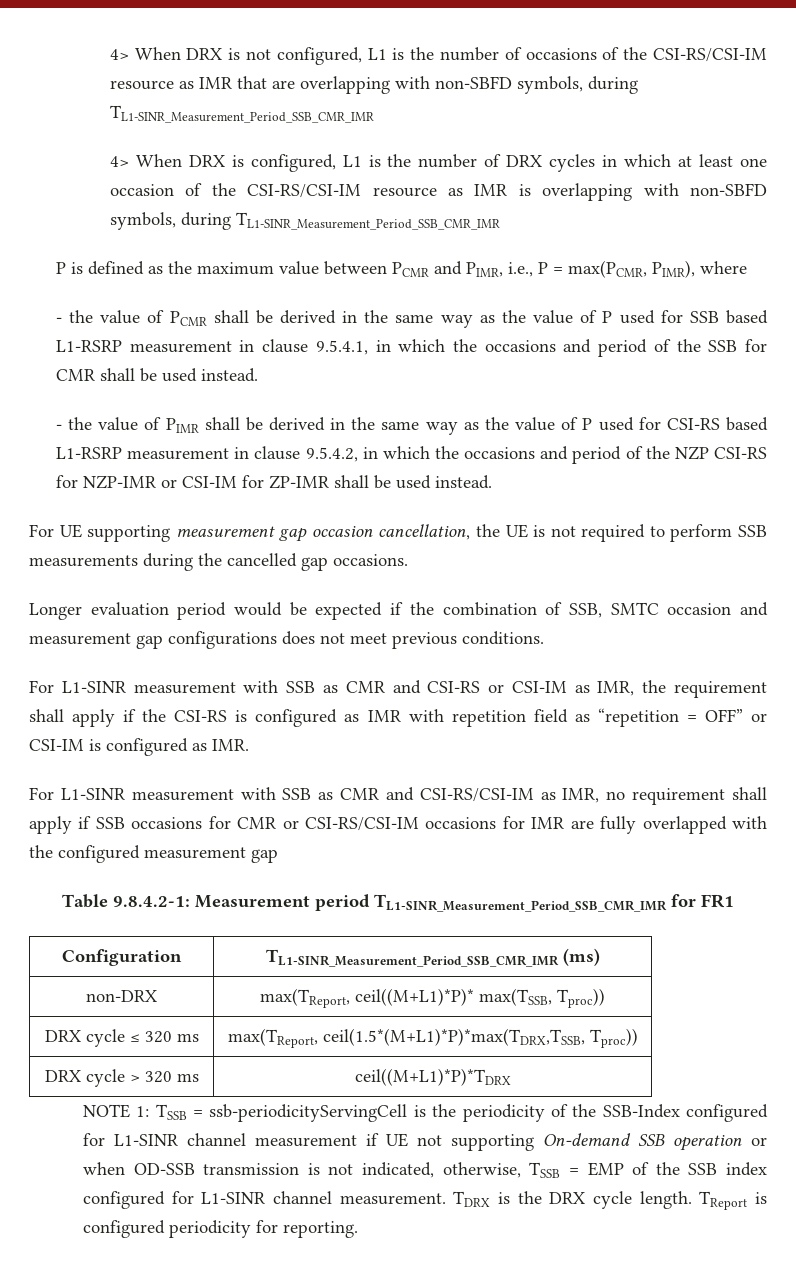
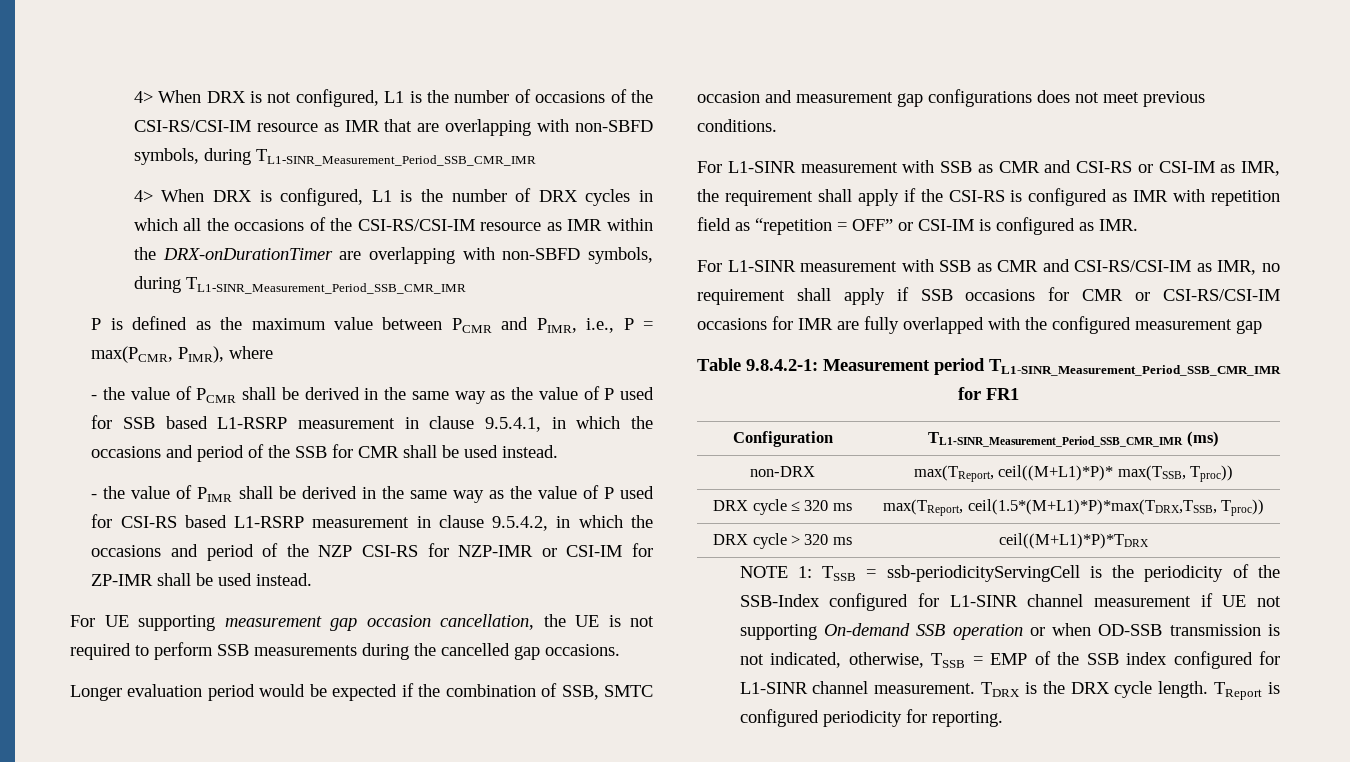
- 4> When DRX is configured, L1 is the number of DRX cycles in which at least one occasion of the CSI-RS/CSI-IM resource as IMR is overlapping with non-SBFD symbols, during TL1-SINR_Measurement_Period_SSB_CMR_IMR
+ 4> When DRX is configured, L1 is the number of DRX cycles in which all the occasions of the CSI-RS/CSI-IM resource as IMR within the DRX-onDurationTimer are overlapping with non-SBFD symbols, during TL1-SINR_Measurement_Period_SSB_CMR_IMR

